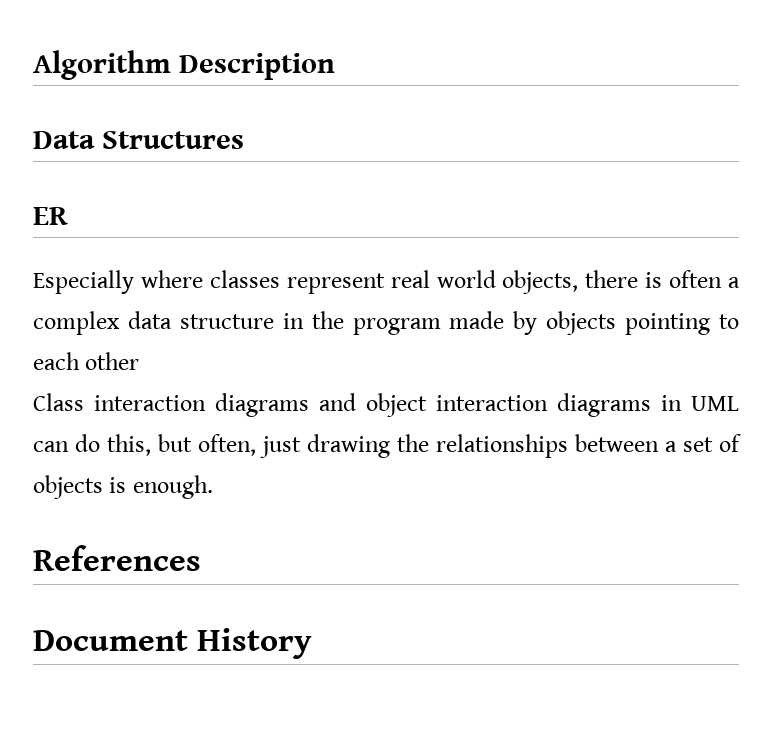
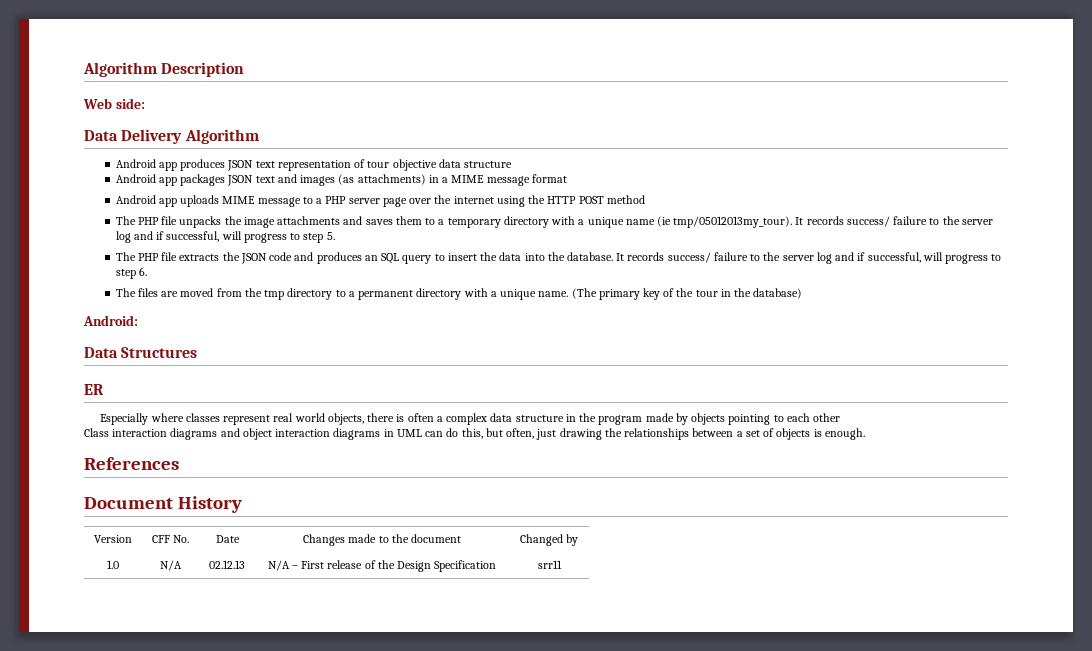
+ Web side:
+ Data Delivery Algorithm
+ Android app produces JSON text representation of tour objective data structure
+ Android app packages JSON text and images (as attachments) in a MIME message format
+ Android app uploads MIME message to a PHP server page over the internet using the HTTP POST method
+ The PHP file unpacks the image attachments and saves them to a temporary directory with a unique name (ie tmp/05012013my_tour). It records success/ failure to the server log and if successful, will progress to step 5.
+ The PHP file extracts the JSON code and produces an SQL query to insert the data into the database. It records success/ failure to the server log and if successful, will progress to step 6.
+ The files are moved from the tmp directory to a permanent directory with a unique name. (The primary key of the tour in the database)
+ Android:
+ Version | CFF No. | Date | Changes made to the document | Changed by
+ 1.0 | N/A | 02.12.13 | N/A – First release of the Design Specification | srr11

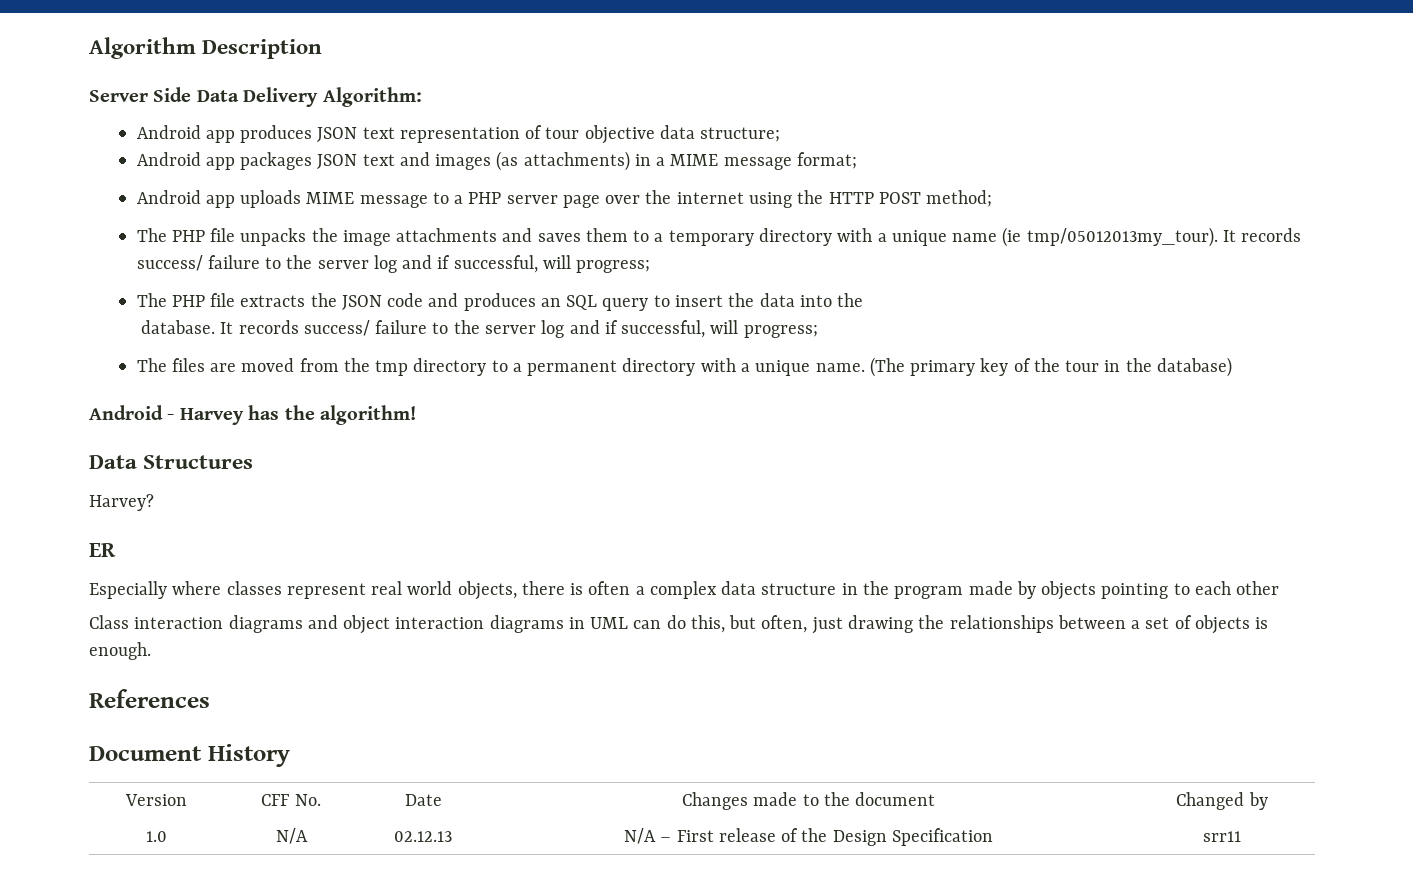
- Web side:
- Data Delivery Algorithm
+ Server Side Data Delivery Algorithm:
- Android app produces JSON text representation of tour objective data structure
+ Android app produces JSON text representation of tour objective data structure;
- Android app packages JSON text and images (as attachments) in a MIME message format
+ Android app packages JSON text and images (as attachments) in a MIME message format;
- Android app uploads MIME message to a PHP server page over the internet using the HTTP POST method
+ Android app uploads MIME message to a PHP server page over the internet using the HTTP POST method;
- The PHP file unpacks the image attachments and saves them to a temporary directory with a unique name (ie tmp/05012013my_tour). It records success/ failure to the server log and if successful, will progress to step 5.
+ The PHP file unpacks the image attachments and saves them to a temporary directory with a unique name (ie tmp/05012013my_tour). It records success/ failure to the server log and if successful, will progress;
- The PHP file extracts the JSON code and produces an SQL query to insert the data into the database. It records success/ failure to the server log and if successful, will progress to step 6.
+ The PHP file extracts the JSON code and produces an SQL query to insert the data into the
+ database. It records success/ failure to the server log and if successful, will progress;
- Android:
+ Android - Harvey has the algorithm!
+ Harvey?

